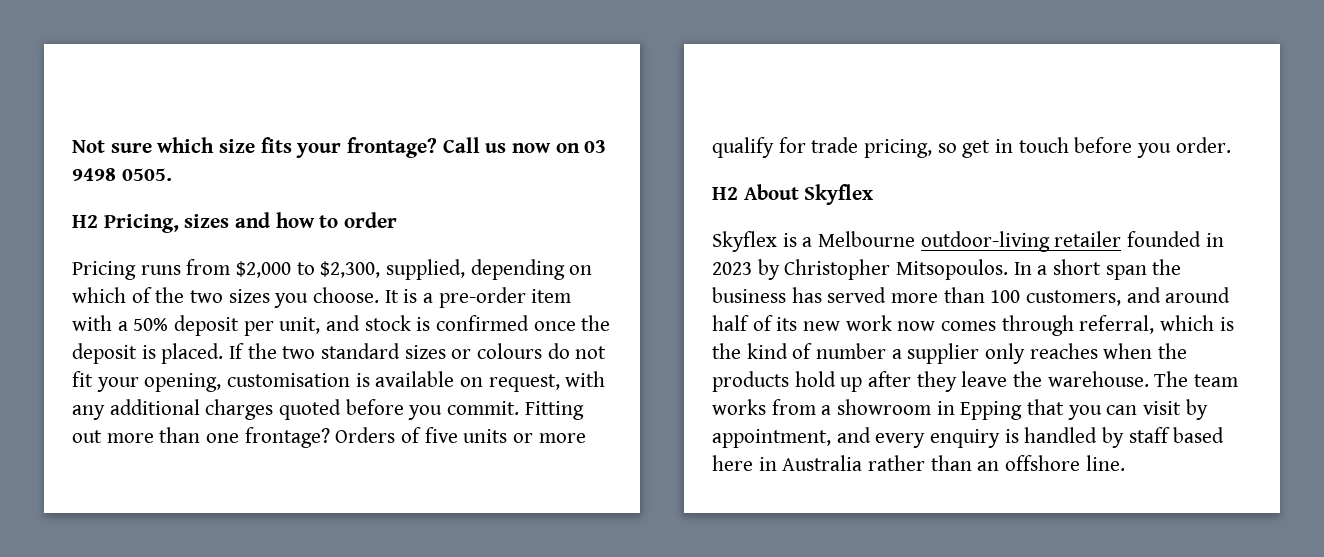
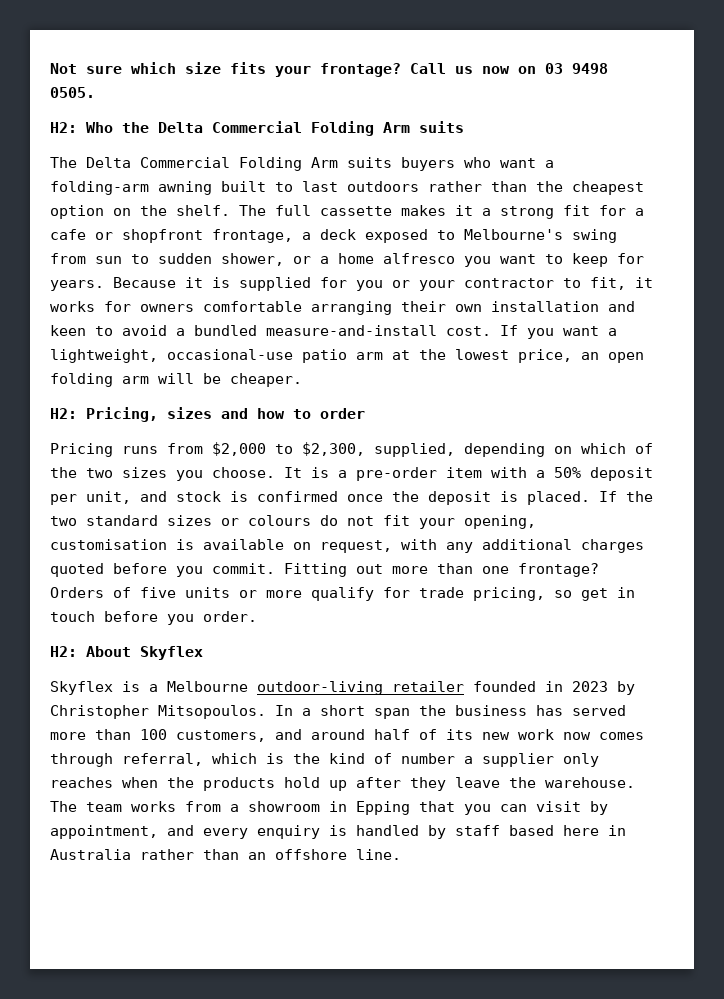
- H2 Pricing, sizes and how to order
+ H2: Who the Delta Commercial Folding Arm suits
+ The Delta Commercial Folding Arm suits buyers who want a folding-arm awning built to last outdoors rather than the cheapest option on the shelf. The full cassette makes it a strong fit for a cafe or shopfront frontage, a deck exposed to Melbourne's swing from sun to sudden shower, or a home alfresco you want to keep for years. Because it is supplied for you or your contractor to fit, it works for owners comfortable arranging their own installation and keen to avoid a bundled measure-and-install cost. If you want a lightweight, occasional-use patio arm at the lowest price, an open folding arm will be cheaper.
+ H2: Pricing, sizes and how to order
- H2 About Skyflex
+ H2: About Skyflex

